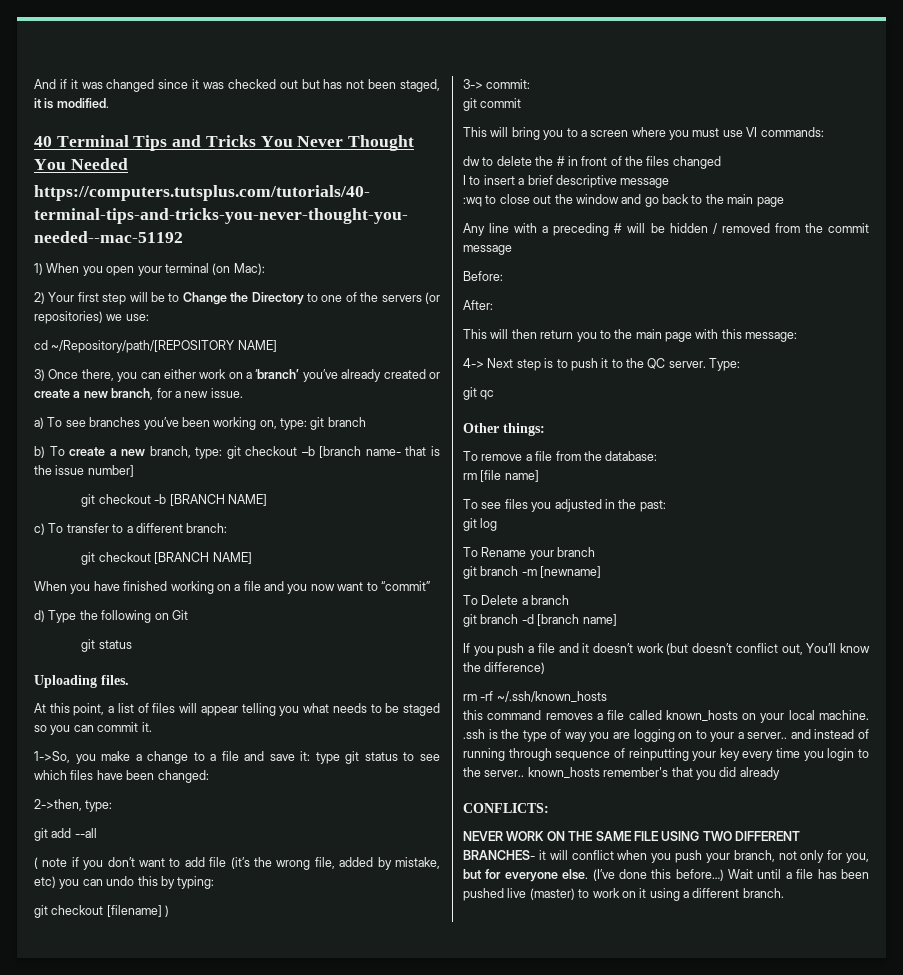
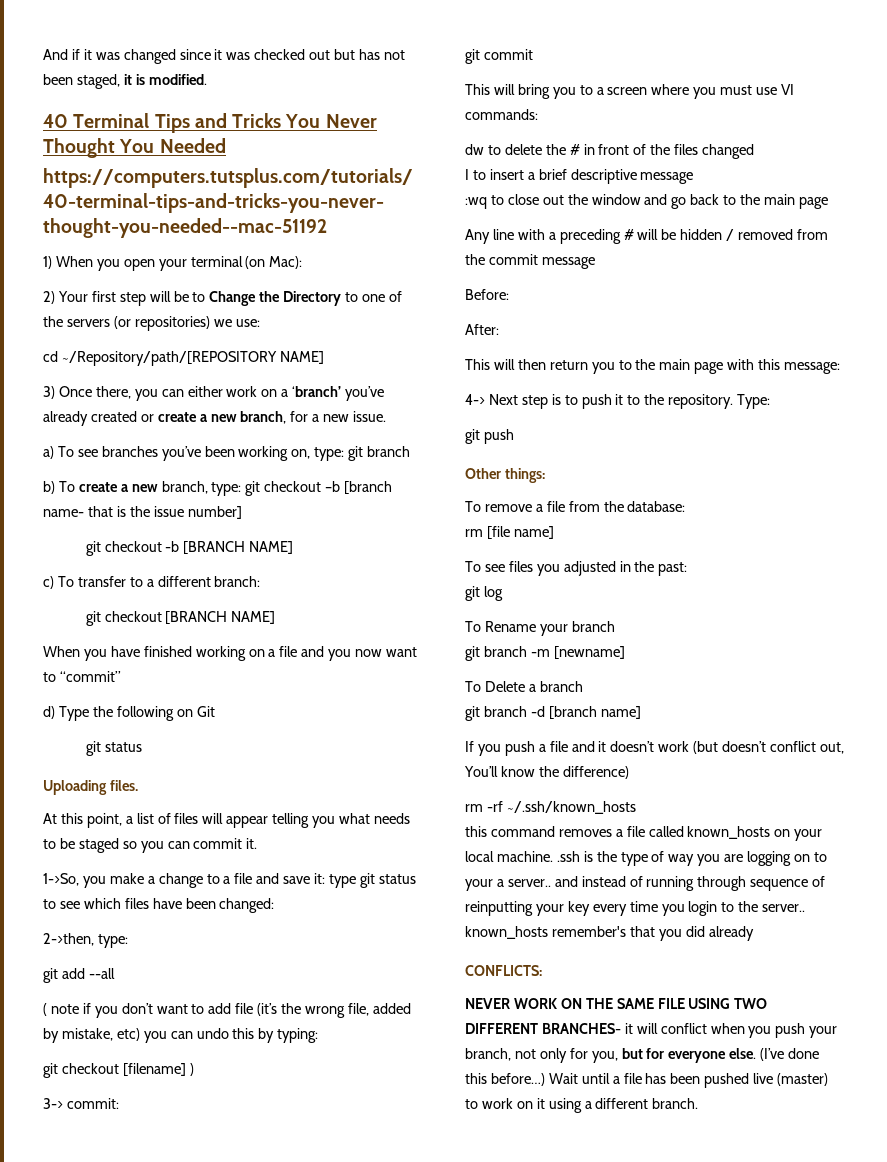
- 4-> Next step is to push it to the QC server.
+ 4-> Next step is to push it to the repository.
- git qc
+ git push

